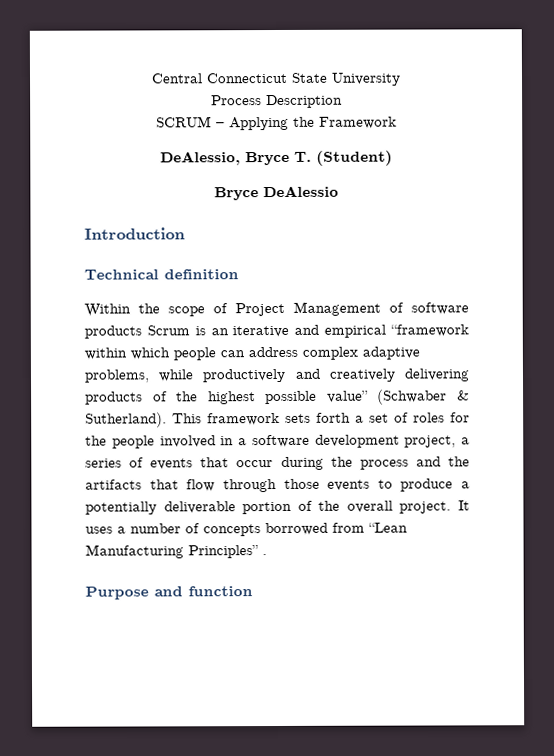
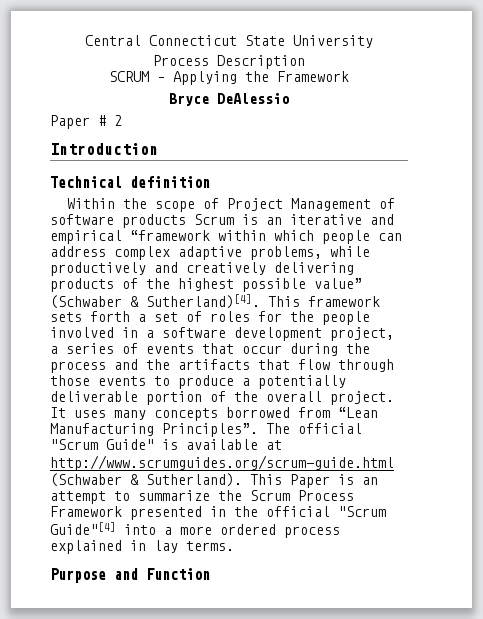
- DeAlessio, Bryce T. (Student)
+ Paper # 2
- Within the scope of Project Management of software products Scrum is an iterative and empirical “framework within which people can address complex adaptive problems, while productively and creatively delivering products of the highest possible value” (Schwaber & Sutherland).
+ Within the scope of Project Management of software products Scrum is an iterative and empirical “framework within which people can address complex adaptive problems, while productively and creatively delivering products of the highest possible value” (Schwaber & Sutherland)[4].
- It uses a number of concepts borrowed from “Lean Manufacturing Principles” .
+ It uses many concepts borrowed from “Lean Manufacturing Principles”. The official "Scrum Guide" is available at http://www.scrumguides.org/scrum-guide.html (Schwaber & Sutherland). This Paper is an attempt to summarize the Scrum Process Framework presented in the official "Scrum Guide"[4] into a more ordered process explained in lay terms.
- Purpose and function
+ Purpose and Function

